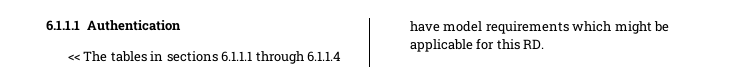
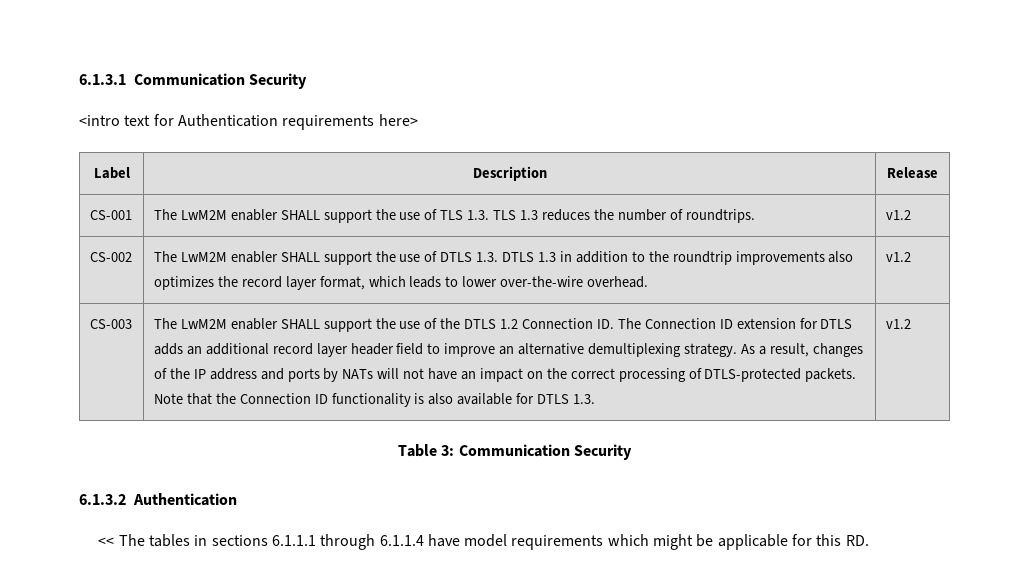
- 6.1.1.1 Authentication
+ 6.1.3.1 Communication Security
+ <intro text for Authentication requirements here>
+ Label | Description | Release
+ CS-001 | The LwM2M enabler SHALL support the use of TLS 1.3. TLS 1.3 reduces the number of roundtrips. | v1.2
+ CS-002 | The LwM2M enabler SHALL support the use of DTLS 1.3. DTLS 1.3 in addition to the roundtrip improvements also optimizes the record layer format, which leads to lower over-the-wire overhead. | v1.2
+ CS-003 | The LwM2M enabler SHALL support the use of the DTLS 1.2 Connection ID. The Connection ID extension for DTLS adds an additional record layer header field to improve an alternative demultiplexing strategy. As a result, changes of the IP address and ports by NATs will not have an impact on the correct processing of DTLS-protected packets. Note that the Connection ID functionality is also available for DTLS 1.3. | v1.2
+ Table 3: Communication Security
+ 6.1.3.2 Authentication

